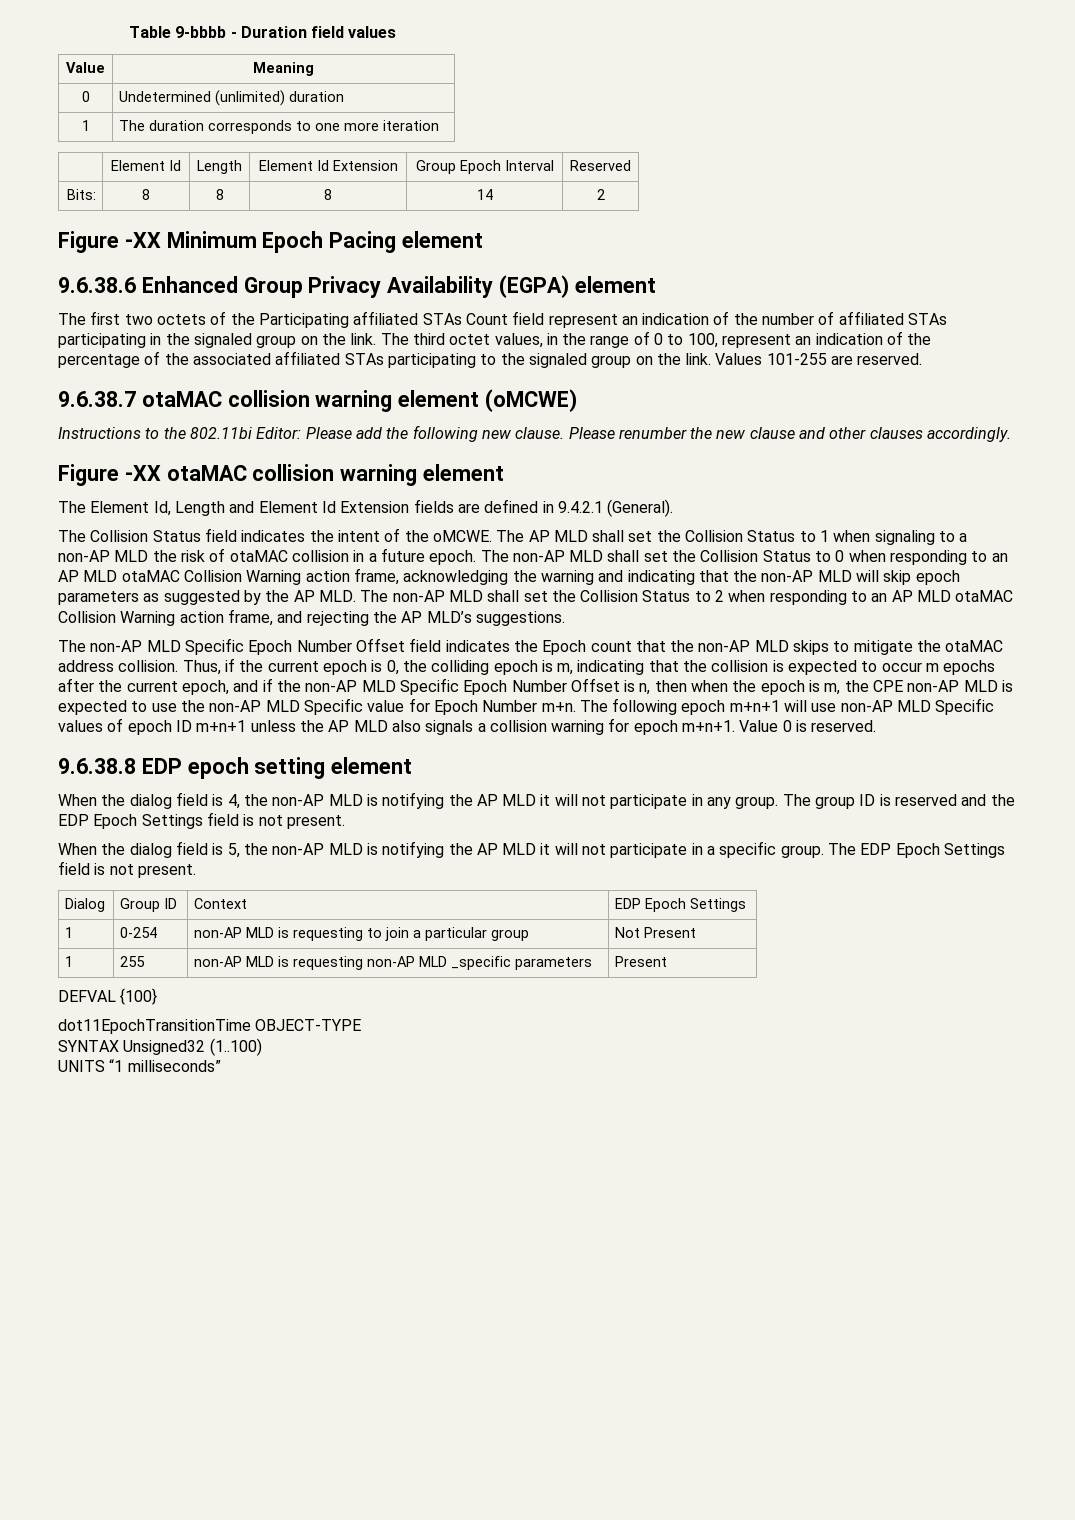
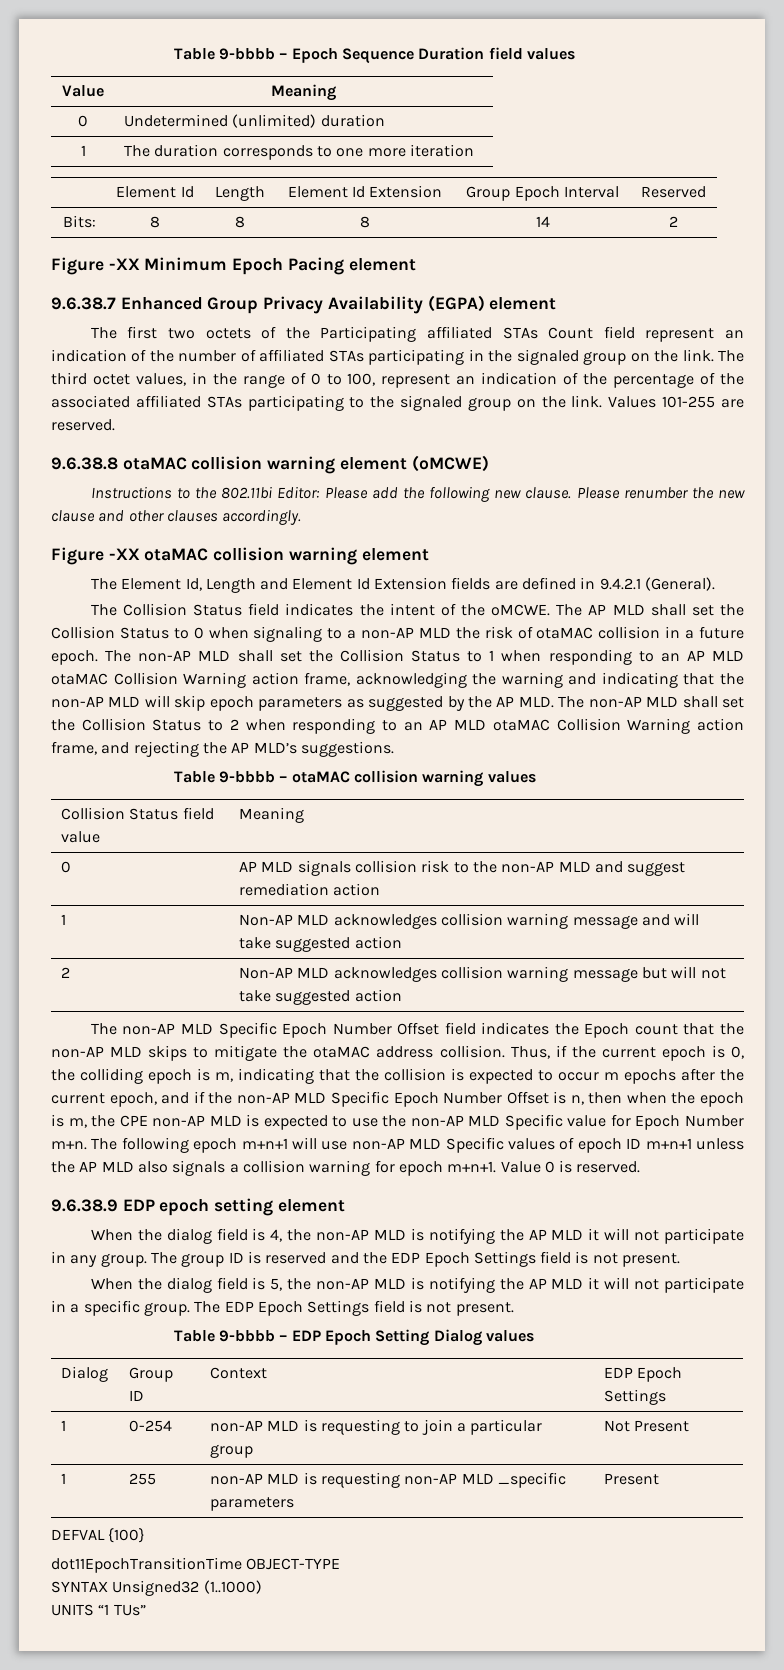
- Table 9-bbbb - Duration field values
+ Table 9-bbbb – Epoch Sequence Duration field values
- 9.6.38.6 Enhanced Group Privacy Availability (EGPA) element
+ 9.6.38.7 Enhanced Group Privacy Availability (EGPA) element
- 9.6.38.7 otaMAC collision warning element (oMCWE)
+ 9.6.38.8 otaMAC collision warning element (oMCWE)
- The AP MLD shall set the Collision Status to 1 when signaling to a non-AP MLD the risk of otaMAC collision in a future epoch.
+ The AP MLD shall set the Collision Status to 0 when signaling to a non-AP MLD the risk of otaMAC collision in a future epoch.
- The non-AP MLD shall set the Collision Status to 0 when responding to an AP MLD otaMAC Collision Warning action frame, acknowledging the warning and indicating that the non-AP MLD will skip epoch parameters as suggested by the AP MLD. The non-AP MLD shall set the Collision Status to 2 when responding to an AP MLD otaMAC Collision Warning action frame, and rejecting the AP MLD’s suggestions.
+ The non-AP MLD shall set the Collision Status to 1 when responding to an AP MLD otaMAC Collision Warning action frame, acknowledging the warning and indicating that the non-AP MLD will skip epoch parameters as suggested by the AP MLD. The non-AP MLD shall set the Collision Status to 2 when responding to an AP MLD otaMAC Collision Warning action frame, and rejecting the AP MLD’s suggestions.
+ Table 9-bbbb – otaMAC collision warning values
+ Collision Status field value | Meaning
+ 0 | AP MLD signals collision risk to the non-AP MLD and suggest remediation action
+ 1 | Non-AP MLD acknowledges collision warning message and will take suggested action
+ 2 | Non-AP MLD acknowledges collision warning message but will not take suggested action
- 9.6.38.8 EDP epoch setting element
+ 9.6.38.9 EDP epoch setting element
+ Table 9-bbbb – EDP Epoch Setting Dialog values
- SYNTAX Unsigned32 (1..100)
+ SYNTAX Unsigned32 (1..1000)
- UNITS “1 milliseconds”
+ UNITS “1 TUs”

